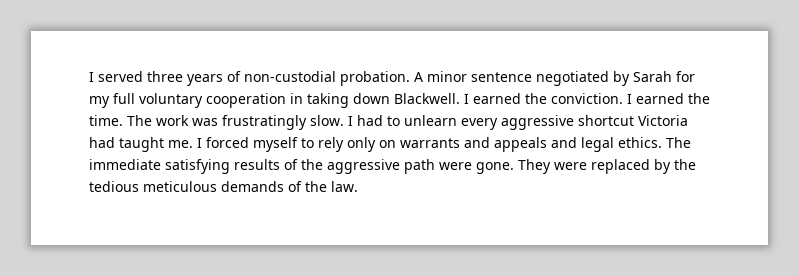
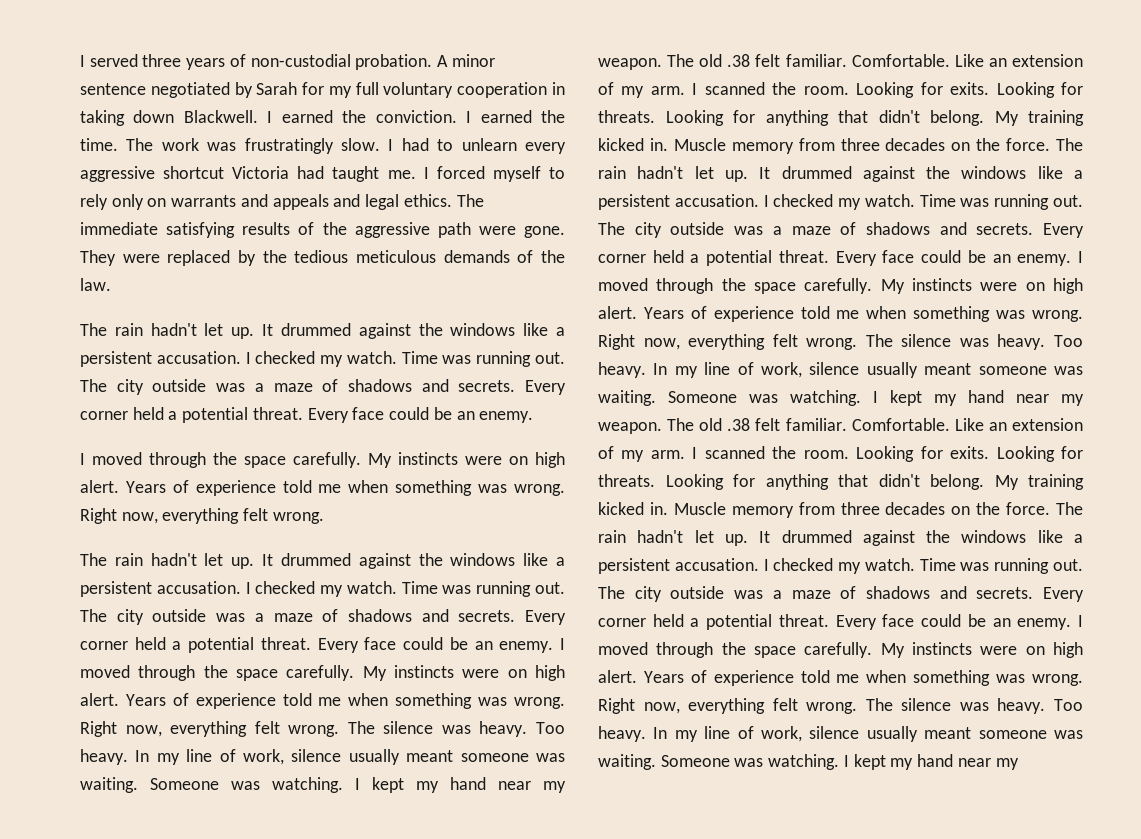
  They were replaced by the tedious meticulous demands of the law.
+ The rain hadn't let up. It drummed against the windows like a persistent accusation. I checked my watch. Time was running out. The city outside was a maze of shadows and secrets. Every corner held a potential threat. Every face could be an enemy.
+ I moved through the space carefully. My instincts were on high alert. Years of experience told me when something was wrong. Right now, everything felt wrong.
+ The rain hadn't let up. It drummed against the windows like a persistent accusation. I checked my watch. Time was running out. The city outside was a maze of shadows and secrets. Every corner held a potential threat. Every face could be an enemy. I moved through the space carefully. My instincts were on high alert. Years of experience told me when something was wrong. Right now, everything felt wrong. The silence was heavy. Too heavy. In my line of work, silence usually meant someone was waiting. Someone was watching. I kept my hand near my weapon. The old .38 felt familiar. Comfortable. Like an extension of my arm. I scanned the room. Looking for exits. Looking for threats. Looking for anything that didn't belong. My training kicked in. Muscle memory from three decades on the force. The rain hadn't let up. It drummed against the windows like a persistent accusation. I checked my watch. Time was running out. The city outside was a maze of shadows and secrets. Every corner held a potential threat. Every face could be an enemy. I moved through the space carefully. My instincts were on high alert. Years of experience told me when something was wrong. Right now, everything felt wrong. The silence was heavy. Too heavy. In my line of work, silence usually meant someone was waiting. Someone was watching. I kept my hand near my weapon. The old .38 felt familiar. Comfortable. Like an extension of my arm. I scanned the room. Looking for exits. Looking for threats. Looking for anything that didn't belong. My training kicked in. Muscle memory from three decades on the force. The rain hadn't let up. It drummed against the windows like a persistent accusation. I checked my watch. Time was running out. The city outside was a maze of shadows and secrets. Every corner held a potential threat. Every face could be an enemy. I moved through the space carefully. My instincts were on high alert. Years of experience told me when something was wrong. Right now, everything felt wrong. The silence was heavy. Too heavy. In my line of work, silence usually meant someone was waiting. Someone was watching. I kept my hand near my

